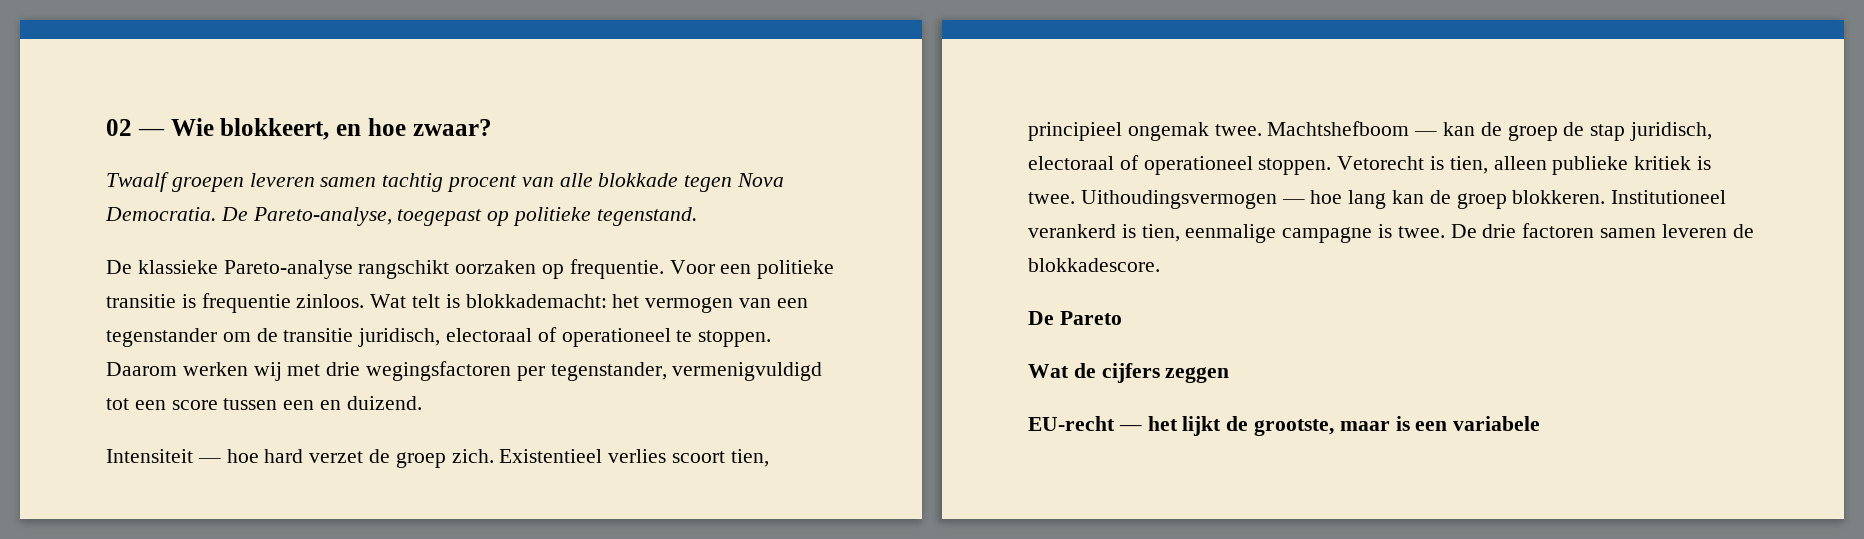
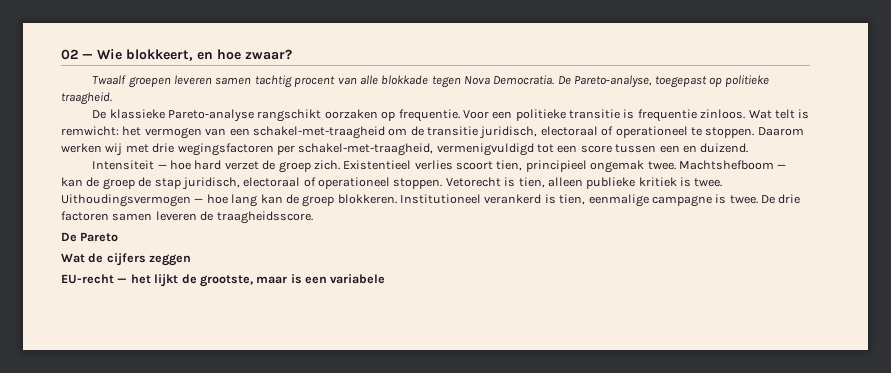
- De Pareto‐analyse, toegepast op politieke tegenstand.
+ De Pareto‐analyse, toegepast op politieke traagheid.
- Wat telt is blokkademacht: het vermogen van een tegenstander om de transitie juridisch, electoraal of operationeel te stoppen.
+ Wat telt is remwicht: het vermogen van een schakel-met-traagheid om de transitie juridisch, electoraal of operationeel te stoppen.
- Daarom werken wij met drie wegingsfactoren per tegenstander, vermenigvuldigd tot een score tussen een en duizend.
+ Daarom werken wij met drie wegingsfactoren per schakel-met-traagheid, vermenigvuldigd tot een score tussen een en duizend.
- De drie factoren samen leveren de blokkadescore.
+ De drie factoren samen leveren de traagheidsscore.

